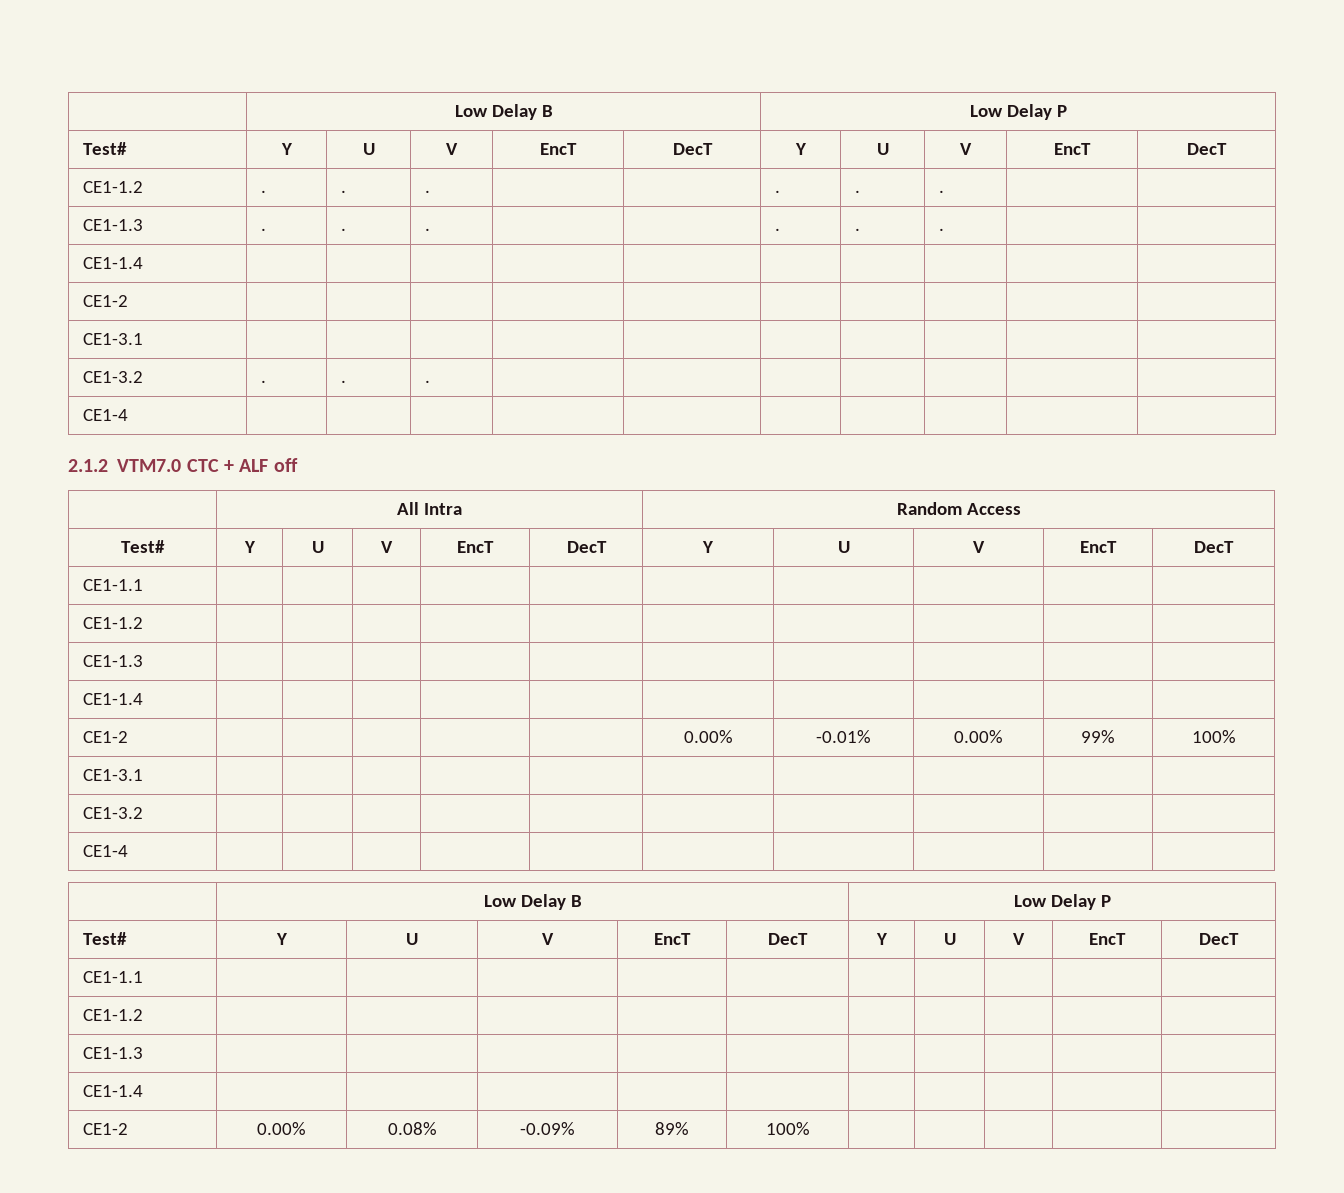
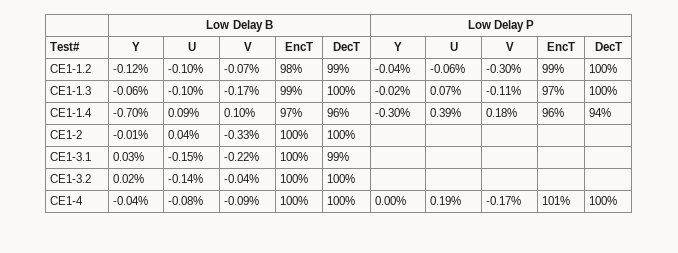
- CE1-1.2 | . | . | . | | | . | . | . | |
- CE1-1.3 | . | . | . | | | . | . | . | |
- CE1-1.4 | | | | | | | | | |
- CE1-2 | | | | | | | | | |
- CE1-3.1 | | | | | | | | | |
- CE1-3.2 | . | . | . | | | | | | |
- CE1-4 | | | | | | | | | |
- 2.1.2 VTM7.0 CTC + ALF off
- | All Intra | Random Access
- Test# | Y | U | V | EncT | DecT | Y | U | V | EncT | DecT
- CE1-1.1 | | | | | | | | | |
- CE1-1.2 | | | | | | | | | |
- CE1-1.3 | | | | | | | | | |
- CE1-1.4 | | | | | | | | | |
- CE1-2 | | | | | | 0.00% | -0.01% | 0.00% | 99% | 100%
- CE1-3.1 | | | | | | | | | |
- CE1-3.2 | | | | | | | | | |
- CE1-4 | | | | | | | | | |
- | Low Delay B | Low Delay P
- Test# | Y | U | V | EncT | DecT | Y | U | V | EncT | DecT
- CE1-1.1 | | | | | | | | | |
- CE1-1.2 | | | | | | | | | |
- CE1-1.3 | | | | | | | | | |
- CE1-1.4 | | | | | | | | | |
- CE1-2 | 0.00% | 0.08% | -0.09% | 89% | 100% | | | | |
+ CE1-1.2 | -0.12% | -0.10% | -0.07% | 98% | 99% | -0.04% | -0.06% | -0.30% | 99% | 100%
+ CE1-1.3 | -0.06% | -0.10% | -0.17% | 99% | 100% | -0.02% | 0.07% | -0.11% | 97% | 100%
+ CE1-1.4 | -0.70% | 0.09% | 0.10% | 97% | 96% | -0.30% | 0.39% | 0.18% | 96% | 94%
+ CE1-2 | -0.01% | 0.04% | -0.33% | 100% | 100% | | | | |
+ CE1-3.1 | 0.03% | -0.15% | -0.22% | 100% | 99% | | | | |
+ CE1-3.2 | 0.02% | -0.14% | -0.04% | 100% | 100% | | | | |
+ CE1-4 | -0.04% | -0.08% | -0.09% | 100% | 100% | 0.00% | 0.19% | -0.17% | 101% | 100%

